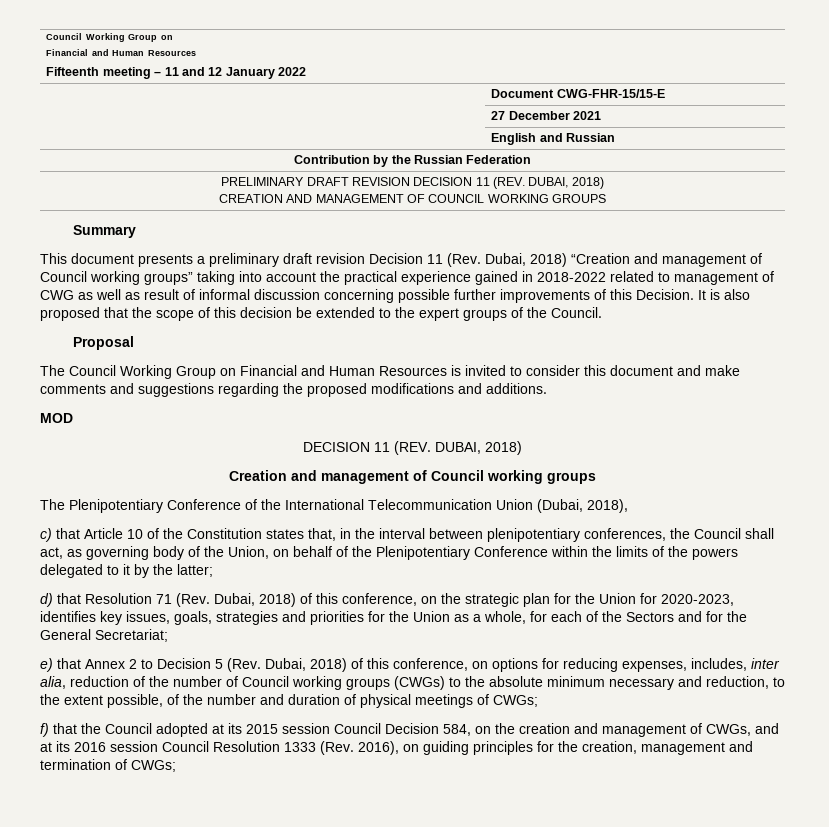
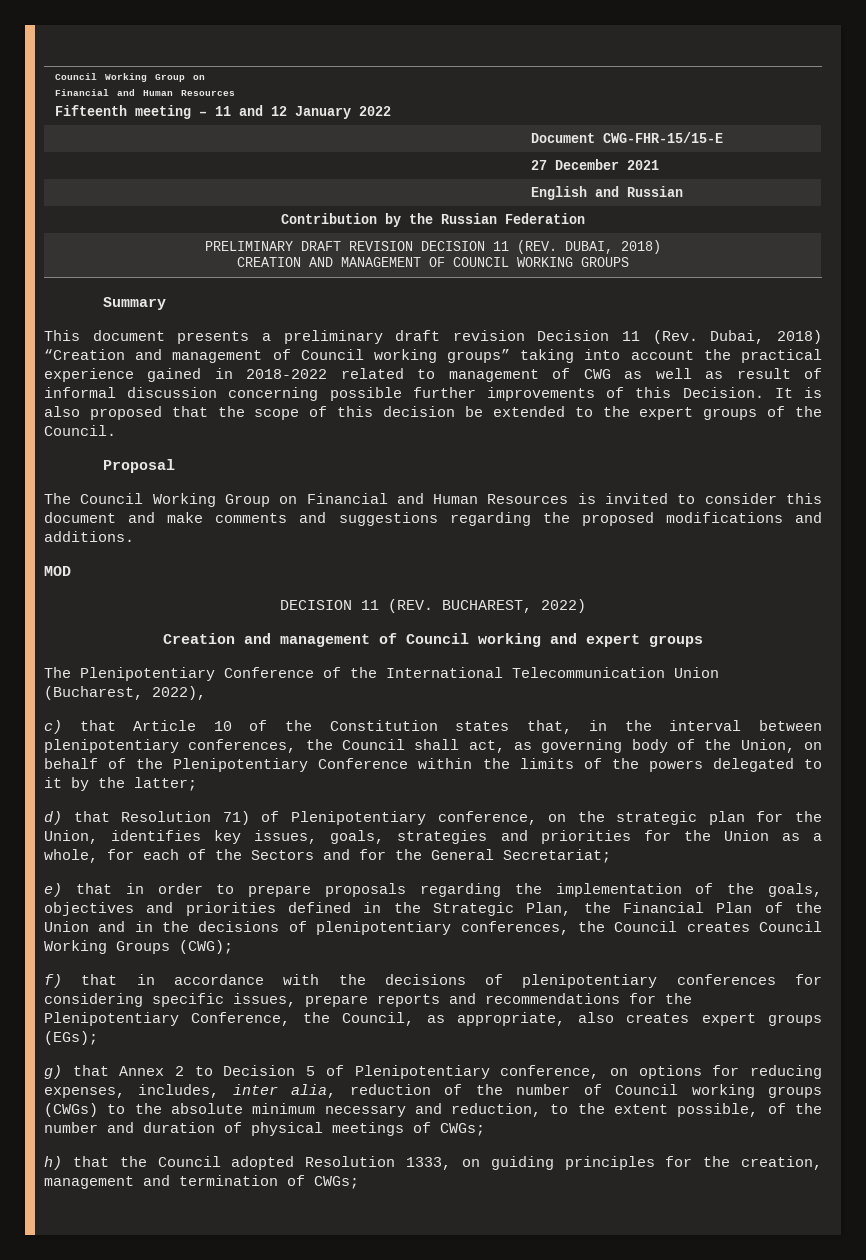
  MOD
- DECISION 11 (REV. DUBAI, 2018)
+ DECISION 11 (REV. BUCHAREST, 2022)
- Creation and management of Council working groups
+ Creation and management of Council working and expert groups
- The Plenipotentiary Conference of the International Telecommunication Union (Dubai, 2018),
+ The Plenipotentiary Conference of the International Telecommunication Union (Bucharest, 2022),
- d) that Resolution 71 (Rev. Dubai, 2018) of this conference, on the strategic plan for the Union for 2020-2023, identifies key issues, goals, strategies and priorities for the Union as a whole, for each of the Sectors and for the General Secretariat;
+ d) that Resolution 71) of Plenipotentiary conference, on the strategic plan for the Union, identifies key issues, goals, strategies and priorities for the Union as a whole, for each of the Sectors and for the General Secretariat;
- e) that Annex 2 to Decision 5 (Rev. Dubai, 2018) of this conference, on options for reducing expenses, includes, inter alia, reduction of the number of Council working groups (CWGs) to the absolute minimum necessary and reduction, to the extent possible, of the number and duration of physical meetings of CWGs;
+ e) that in order to prepare proposals regarding the implementation of the goals, objectives and priorities defined in the Strategic Plan, the Financial Plan of the Union and in the decisions of plenipotentiary conferences, the Council creates Council Working Groups (CWG);
+ f) that in accordance with the decisions of plenipotentiary conferences for considering specific issues, prepare reports and recommendations for the Plenipotentiary Conference, the Council, as appropriate, also creates expert groups (EGs);
+ g) that Annex 2 to Decision 5 of Plenipotentiary conference, on options for reducing expenses, includes, inter alia, reduction of the number of Council working groups (CWGs) to the absolute minimum necessary and reduction, to the extent possible, of the number and duration of physical meetings of CWGs;
- f) that the Council adopted at its 2015 session Council Decision 584, on the creation and management of CWGs, and at its 2016 session Council Resolution 1333 (Rev. 2016), on guiding principles for the creation, management and termination of CWGs;
+ h) that the Council adopted Resolution 1333, on guiding principles for the creation, management and termination of CWGs;

